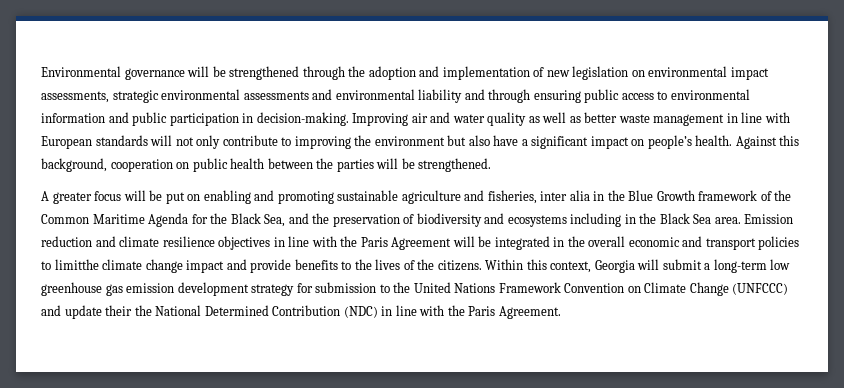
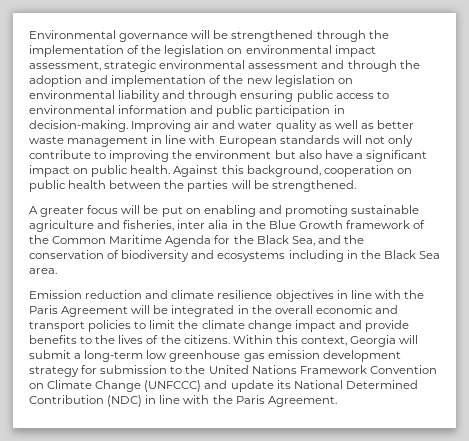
- Environmental governance will be strengthened through the adoption and implementation of new legislation on environmental impact assessments, strategic environmental assessments and environmental liability and through ensuring public access to environmental information and public participation in decision-making.
+ Environmental governance will be strengthened through the implementation of the legislation on environmental impact assessment, strategic environmental assessment and through the adoption and implementation of the new legislation on environmental liability and through ensuring public access to environmental information and public participation in decision-making.
- Improving air and water quality as well as better waste management in line with European standards will not only contribute to improving the environment but also have a significant impact on people’s health.
+ Improving air and water quality as well as better waste management in line with European standards will not only contribute to improving the environment but also have a significant impact on public health.
- A greater focus will be put on enabling and promoting sustainable agriculture and fisheries, inter alia in the Blue Growth framework of the Common Maritime Agenda for the Black Sea, and the preservation of biodiversity and ecosystems including in the Black Sea area. Emission reduction and climate resilience objectives in line with the Paris Agreement will be integrated in the overall economic and transport policies to limitthe climate change impact and provide benefits to the lives of the citizens.
+ A greater focus will be put on enabling and promoting sustainable agriculture and fisheries, inter alia in the Blue Growth framework of the Common Maritime Agenda for the Black Sea, and the conservation of biodiversity and ecosystems including in the Black Sea area.
+ Emission reduction and climate resilience objectives in line with the Paris Agreement will be integrated in the overall economic and transport policies to limit the climate change impact and provide benefits to the lives of the citizens.
- Within this context, Georgia will submit a long-term low greenhouse gas emission development strategy for submission to the United Nations Framework Convention on Climate Change (UNFCCC) and update their the National Determined Contribution (NDC) in line with the Paris Agreement.
+ Within this context, Georgia will submit a long-term low greenhouse gas emission development strategy for submission to the United Nations Framework Convention on Climate Change (UNFCCC) and update its National Determined Contribution (NDC) in line with the Paris Agreement.

